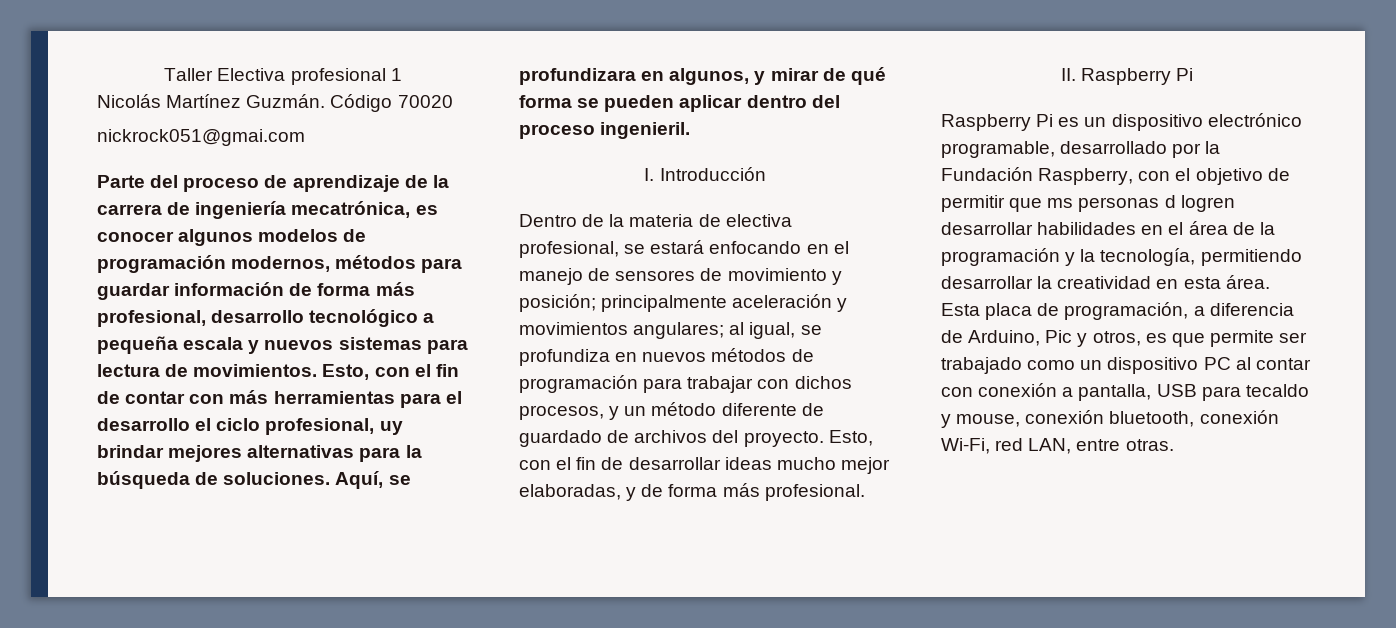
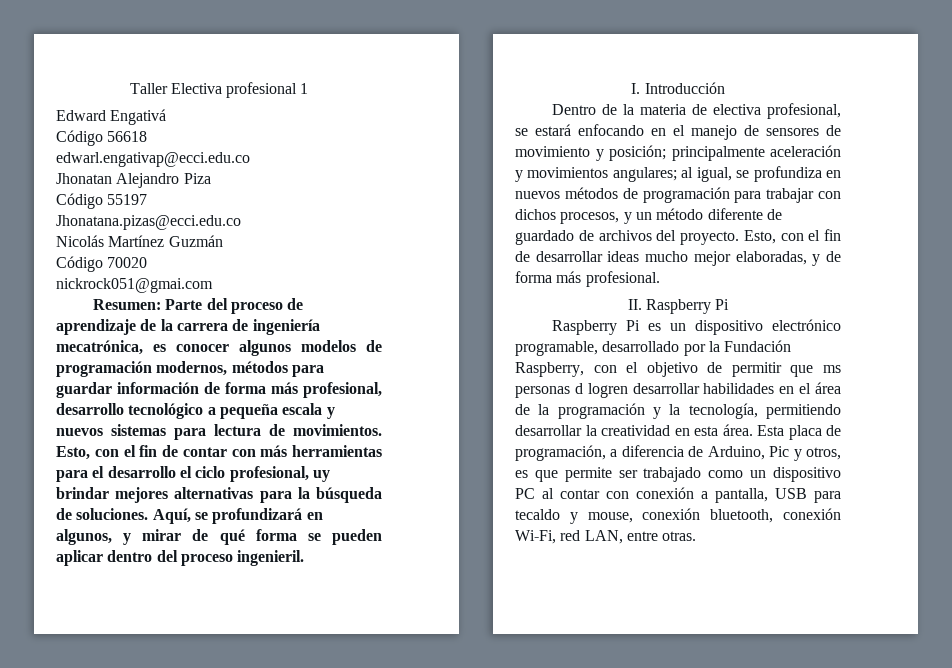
+ Edward Engativá
+ Código 56618
+ edwarl.engativap@ecci.edu.co
+ Jhonatan Alejandro Piza
+ Código 55197
+ Jhonatana.pizas@ecci.edu.co
- Nicolás Martínez Guzmán. Código 70020
+ Nicolás Martínez Guzmán
+ Código 70020
- Parte del proceso de aprendizaje de la carrera de ingeniería mecatrónica, es conocer algunos modelos de programación modernos, métodos para guardar información de forma más profesional, desarrollo tecnológico a pequeña escala y nuevos sistemas para lectura de movimientos.
+ Resumen: Parte del proceso de aprendizaje de la carrera de ingeniería mecatrónica, es conocer algunos modelos de programación modernos, métodos para guardar información de forma más profesional, desarrollo tecnológico a pequeña escala y nuevos sistemas para lectura de movimientos.
- Aquí, se profundizara en algunos, y mirar de qué forma se pueden aplicar dentro del proceso ingenieril.
+ Aquí, se profundizará en algunos, y mirar de qué forma se pueden aplicar dentro del proceso ingenieril.

